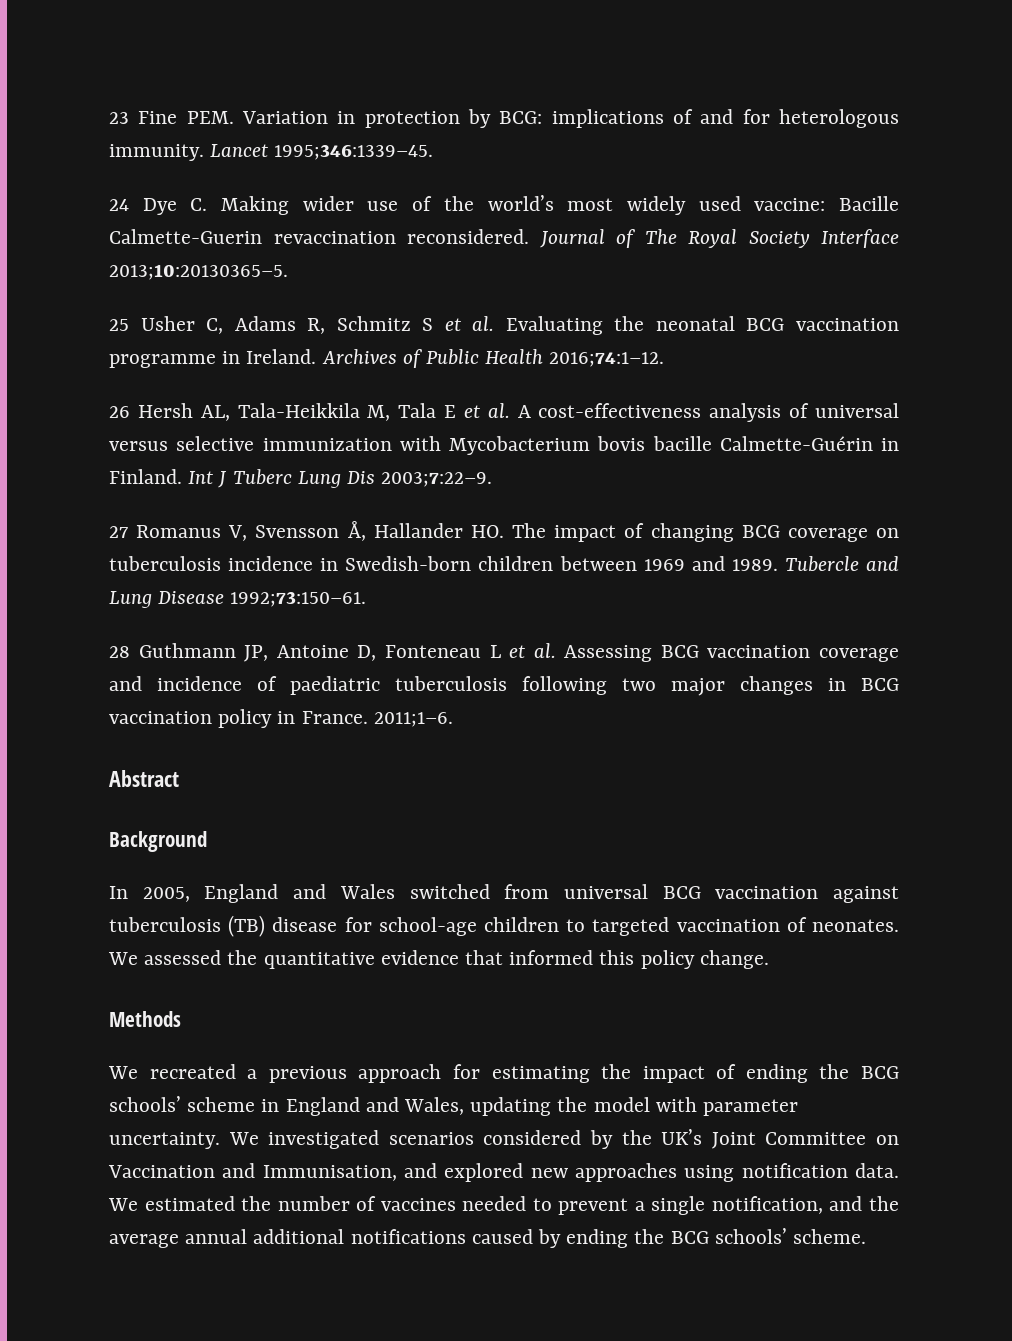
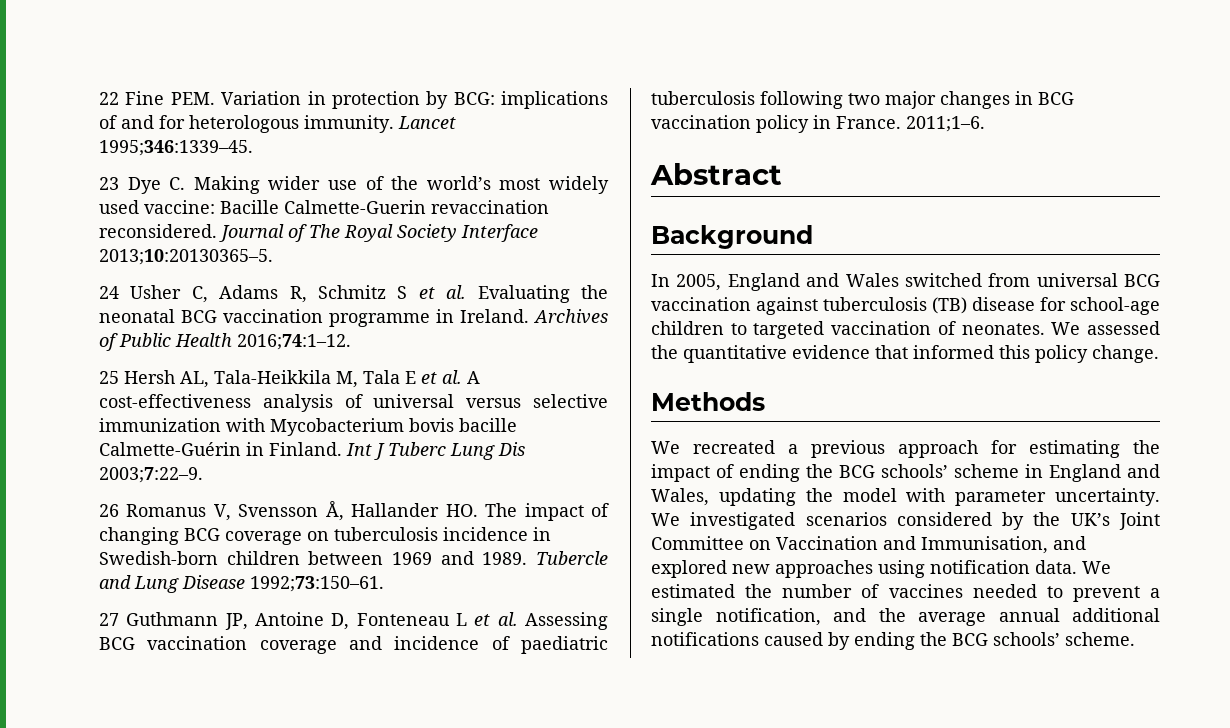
- 23 Fine PEM. Variation in protection by BCG: implications of and for heterologous immunity.
+ 22 Fine PEM. Variation in protection by BCG: implications of and for heterologous immunity.
- 24 Dye C. Making wider use of the world’s most widely used vaccine: Bacille Calmette-Guerin revaccination reconsidered.
+ 23 Dye C. Making wider use of the world’s most widely used vaccine: Bacille Calmette-Guerin revaccination reconsidered.
- 25 Usher C, Adams R, Schmitz S et al. Evaluating the neonatal BCG vaccination programme in Ireland.
+ 24 Usher C, Adams R, Schmitz S et al. Evaluating the neonatal BCG vaccination programme in Ireland.
- 26 Hersh AL, Tala-Heikkila M, Tala E et al. A cost-effectiveness analysis of universal versus selective immunization with Mycobacterium bovis bacille Calmette-Guérin in Finland.
+ 25 Hersh AL, Tala-Heikkila M, Tala E et al. A cost-effectiveness analysis of universal versus selective immunization with Mycobacterium bovis bacille Calmette-Guérin in Finland.
- 27 Romanus V, Svensson Å, Hallander HO. The impact of changing BCG coverage on tuberculosis incidence in Swedish-born children between 1969 and 1989.
+ 26 Romanus V, Svensson Å, Hallander HO. The impact of changing BCG coverage on tuberculosis incidence in Swedish-born children between 1969 and 1989.
- 28 Guthmann JP, Antoine D, Fonteneau L et al. Assessing BCG vaccination coverage and incidence of paediatric tuberculosis following two major changes in BCG vaccination policy in France.
+ 27 Guthmann JP, Antoine D, Fonteneau L et al. Assessing BCG vaccination coverage and incidence of paediatric tuberculosis following two major changes in BCG vaccination policy in France.

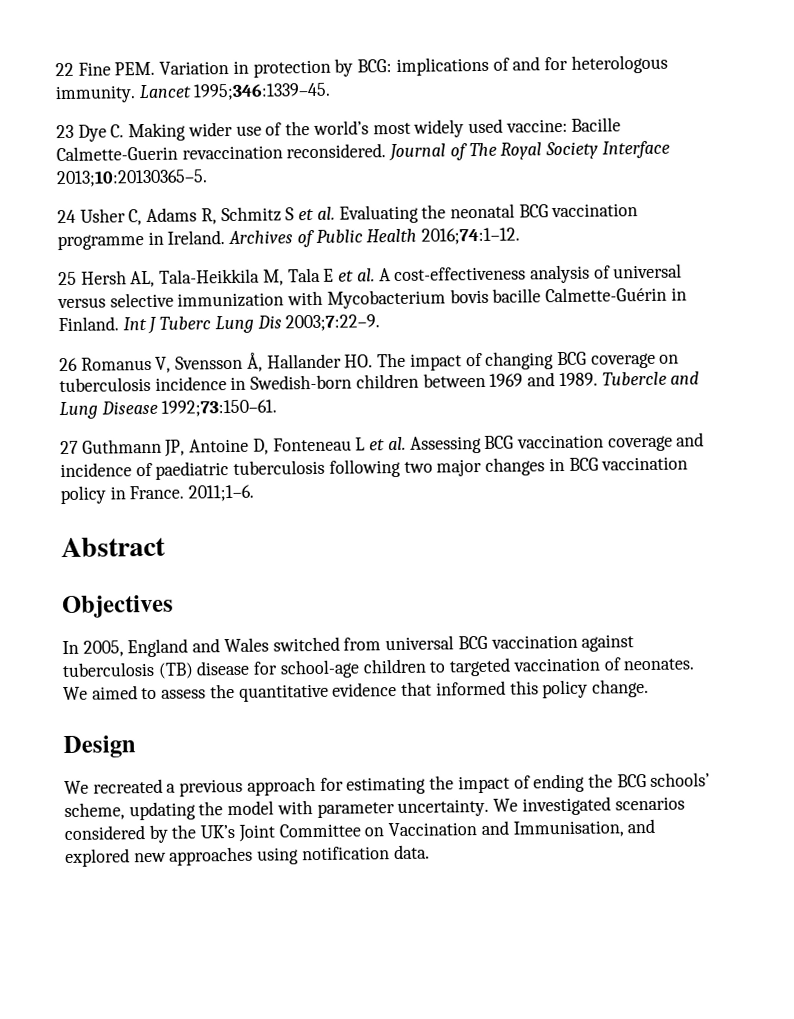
- Background
+ Objectives
- We assessed the quantitative evidence that informed this policy change.
+ We aimed to assess the quantitative evidence that informed this policy change.
- Methods
+ Design
- We recreated a previous approach for estimating the impact of ending the BCG schools’ scheme in England and Wales, updating the model with parameter uncertainty.
+ We recreated a previous approach for estimating the impact of ending the BCG schools’ scheme, updating the model with parameter uncertainty.
- We estimated the number of vaccines needed to prevent a single notification, and the average annual additional notifications caused by ending the BCG schools’ scheme.

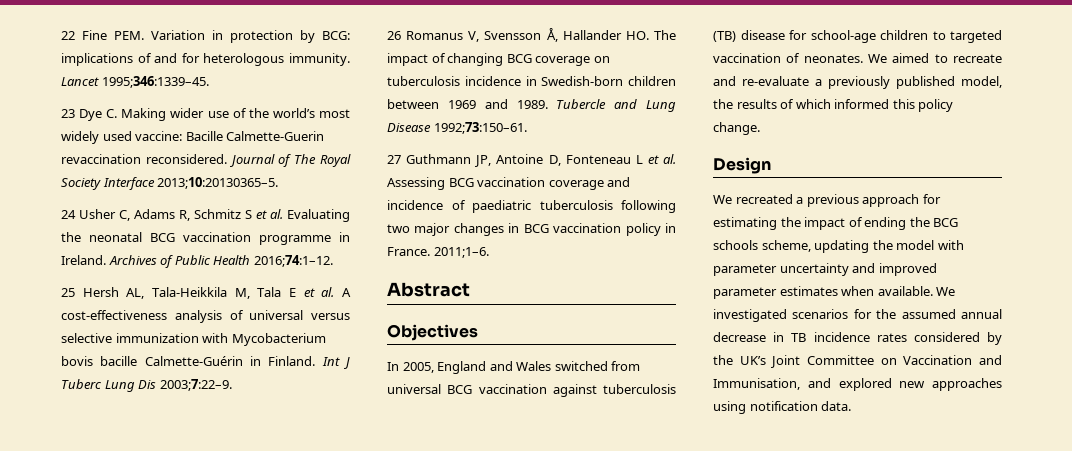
- We aimed to assess the quantitative evidence that informed this policy change.
+ We aimed to recreate and re-evaluate a previously published model, the results of which informed this policy change.
- We recreated a previous approach for estimating the impact of ending the BCG schools’ scheme, updating the model with parameter uncertainty. We investigated scenarios considered by the UK’s Joint Committee on Vaccination and Immunisation, and explored new approaches using notification data.
+ We recreated a previous approach for estimating the impact of ending the BCG schools scheme, updating the model with parameter uncertainty and improved parameter estimates when available. We investigated scenarios for the assumed annual decrease in TB incidence rates considered by the UK’s Joint Committee on Vaccination and Immunisation, and explored new approaches using notification data.

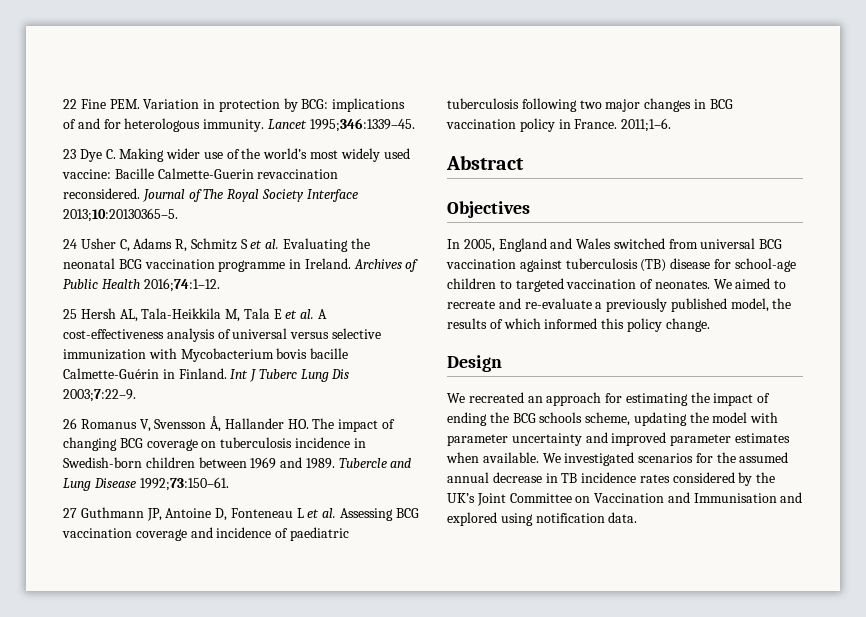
- We recreated a previous approach for estimating the impact of ending the BCG schools scheme, updating the model with parameter uncertainty and improved parameter estimates when available.
+ We recreated an approach for estimating the impact of ending the BCG schools scheme, updating the model with parameter uncertainty and improved parameter estimates when available.
- We investigated scenarios for the assumed annual decrease in TB incidence rates considered by the UK’s Joint Committee on Vaccination and Immunisation, and explored new approaches using notification data.
+ We investigated scenarios for the assumed annual decrease in TB incidence rates considered by the UK’s Joint Committee on Vaccination and Immunisation and explored using notification data.

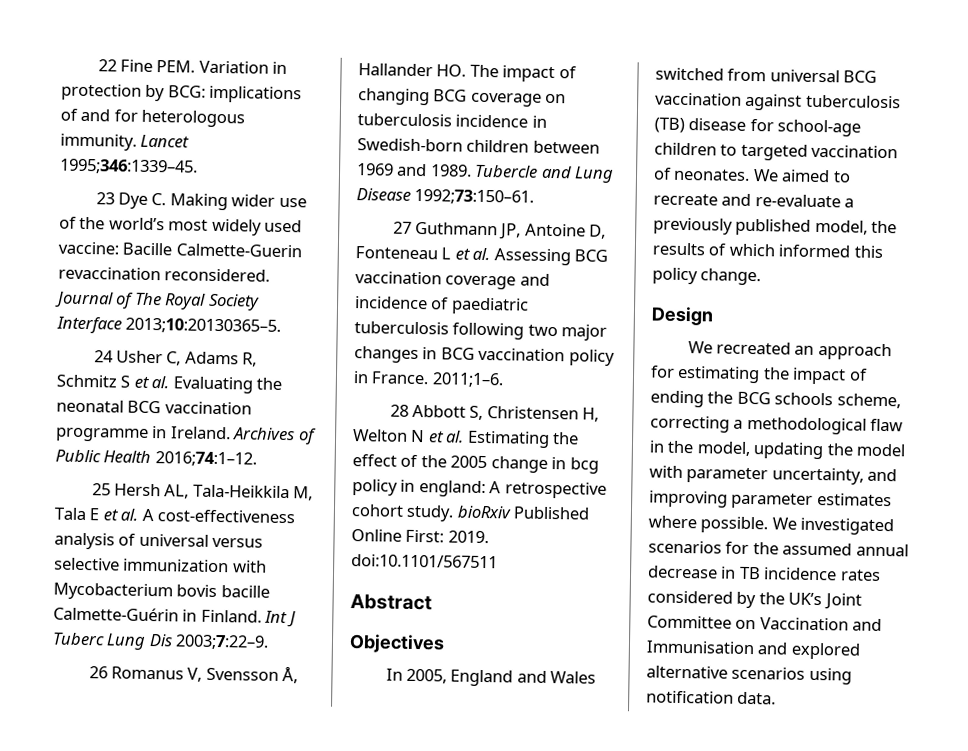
+ 28 Abbott S, Christensen H, Welton N et al. Estimating the effect of the 2005 change in bcg policy in england: A retrospective cohort study. bioRxiv Published Online First: 2019. doi:10.1101/567511
- We recreated an approach for estimating the impact of ending the BCG schools scheme, updating the model with parameter uncertainty and improved parameter estimates when available.
+ We recreated an approach for estimating the impact of ending the BCG schools scheme, correcting a methodological flaw in the model, updating the model with parameter uncertainty, and improving parameter estimates where possible.
- We investigated scenarios for the assumed annual decrease in TB incidence rates considered by the UK’s Joint Committee on Vaccination and Immunisation and explored using notification data.
+ We investigated scenarios for the assumed annual decrease in TB incidence rates considered by the UK’s Joint Committee on Vaccination and Immunisation and explored alternative scenarios using notification data.

